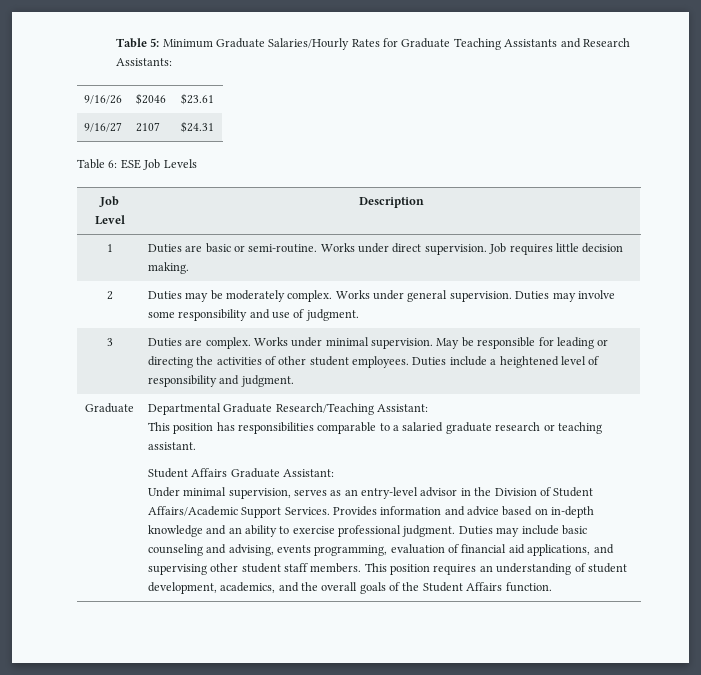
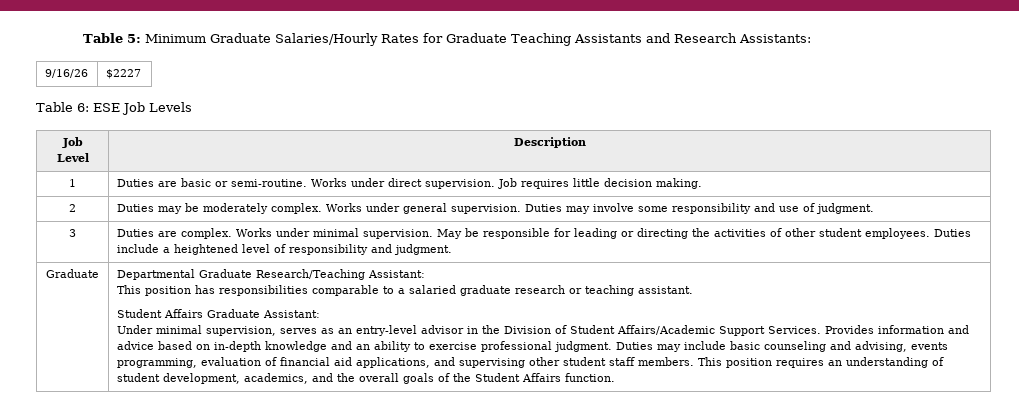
- 9/16/26 | $2046 | $23.61
- 9/16/27 | 2107 | $24.31
+ 9/16/26 | $2227

